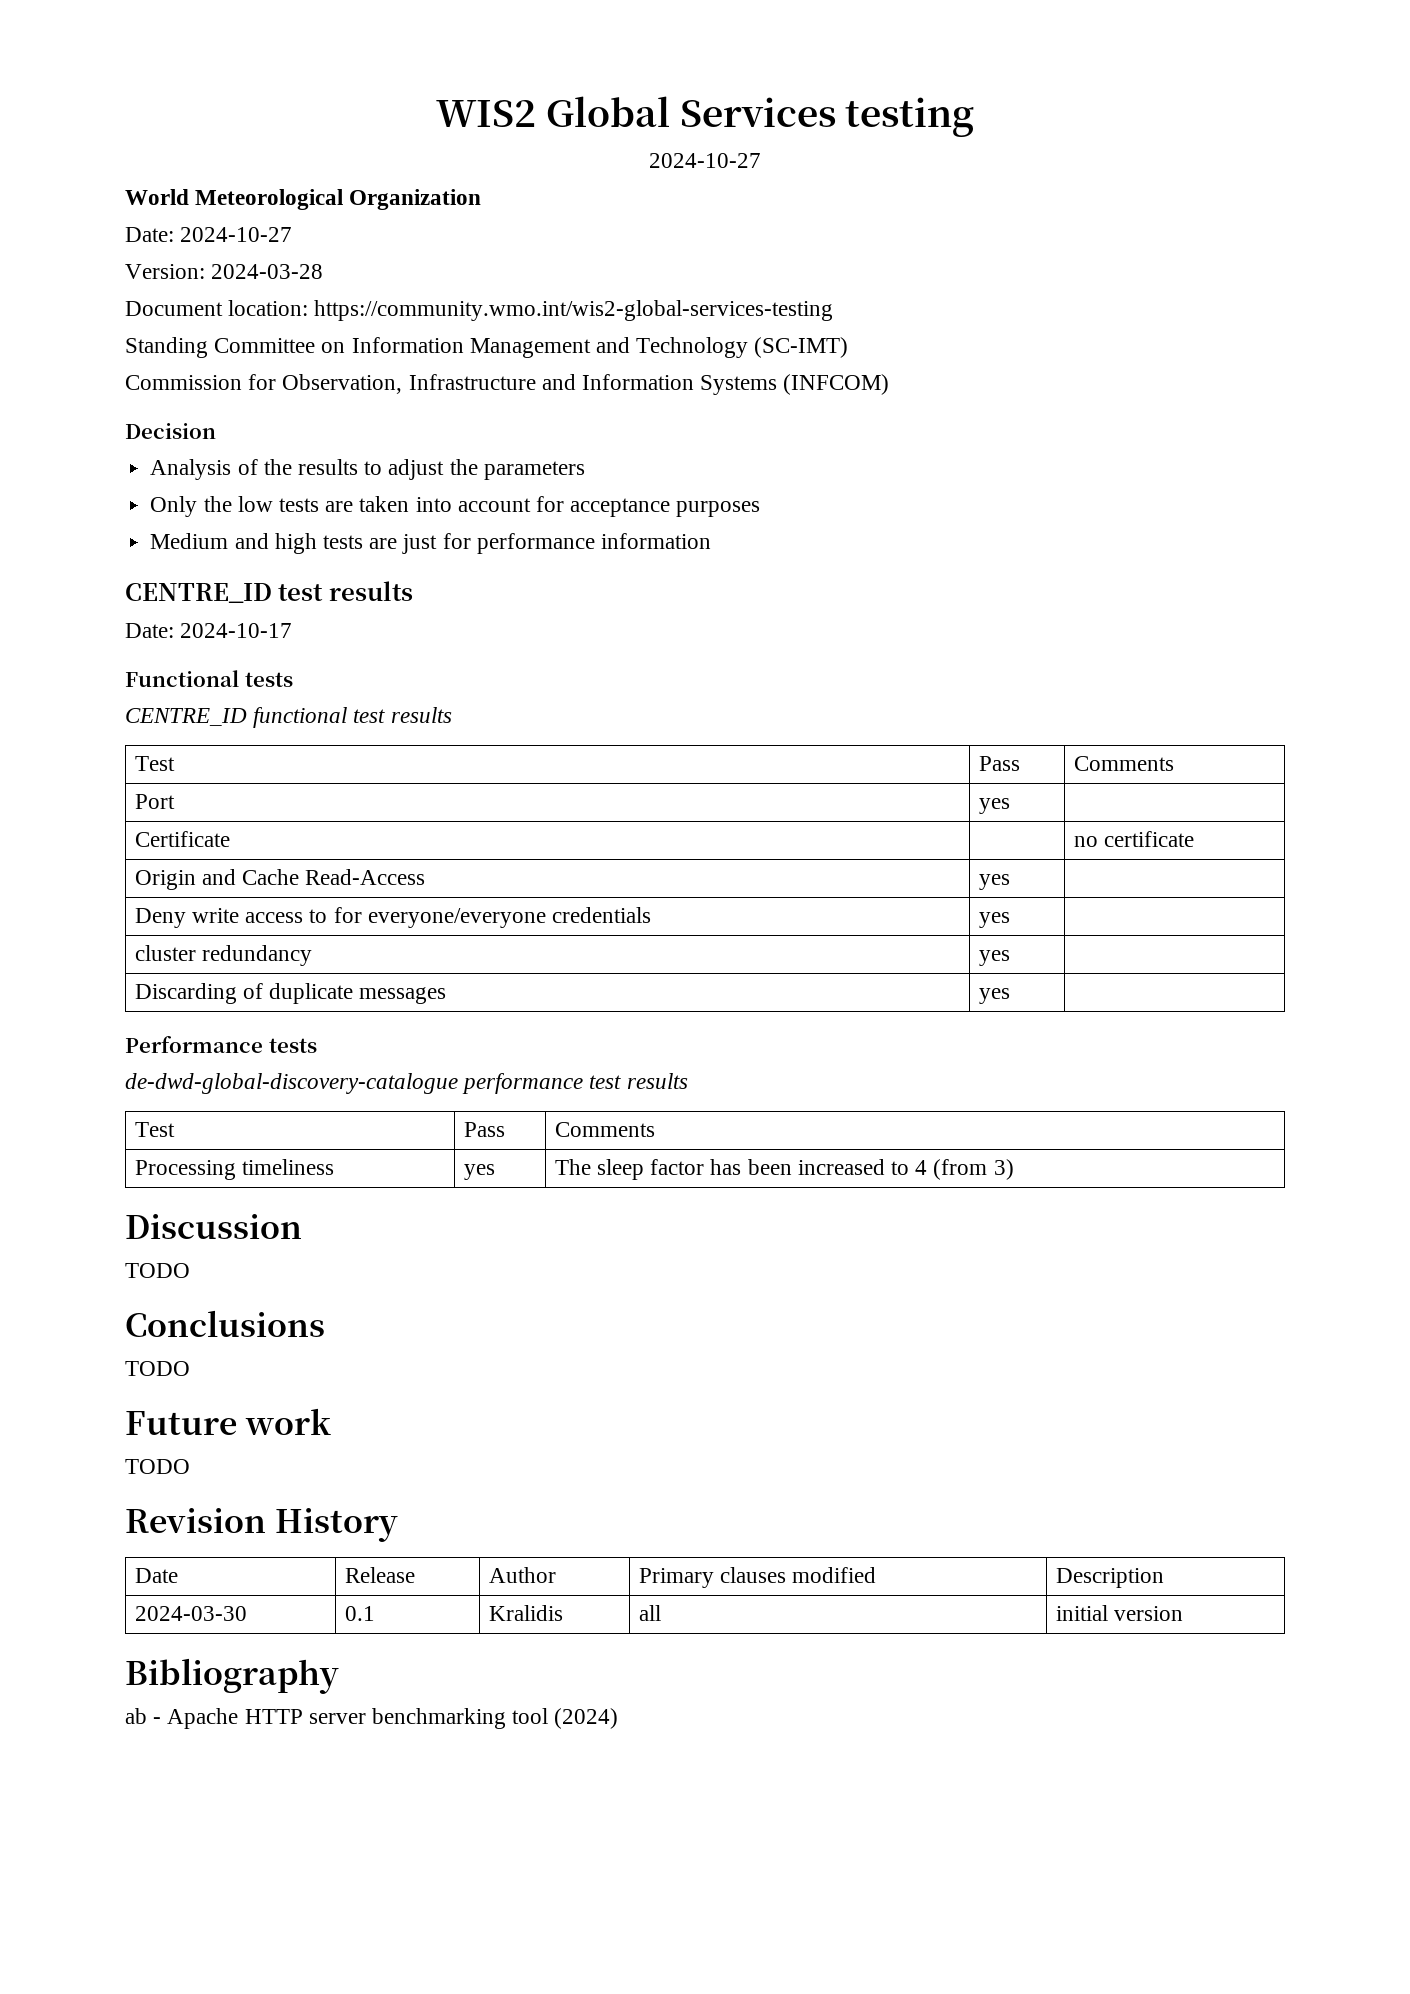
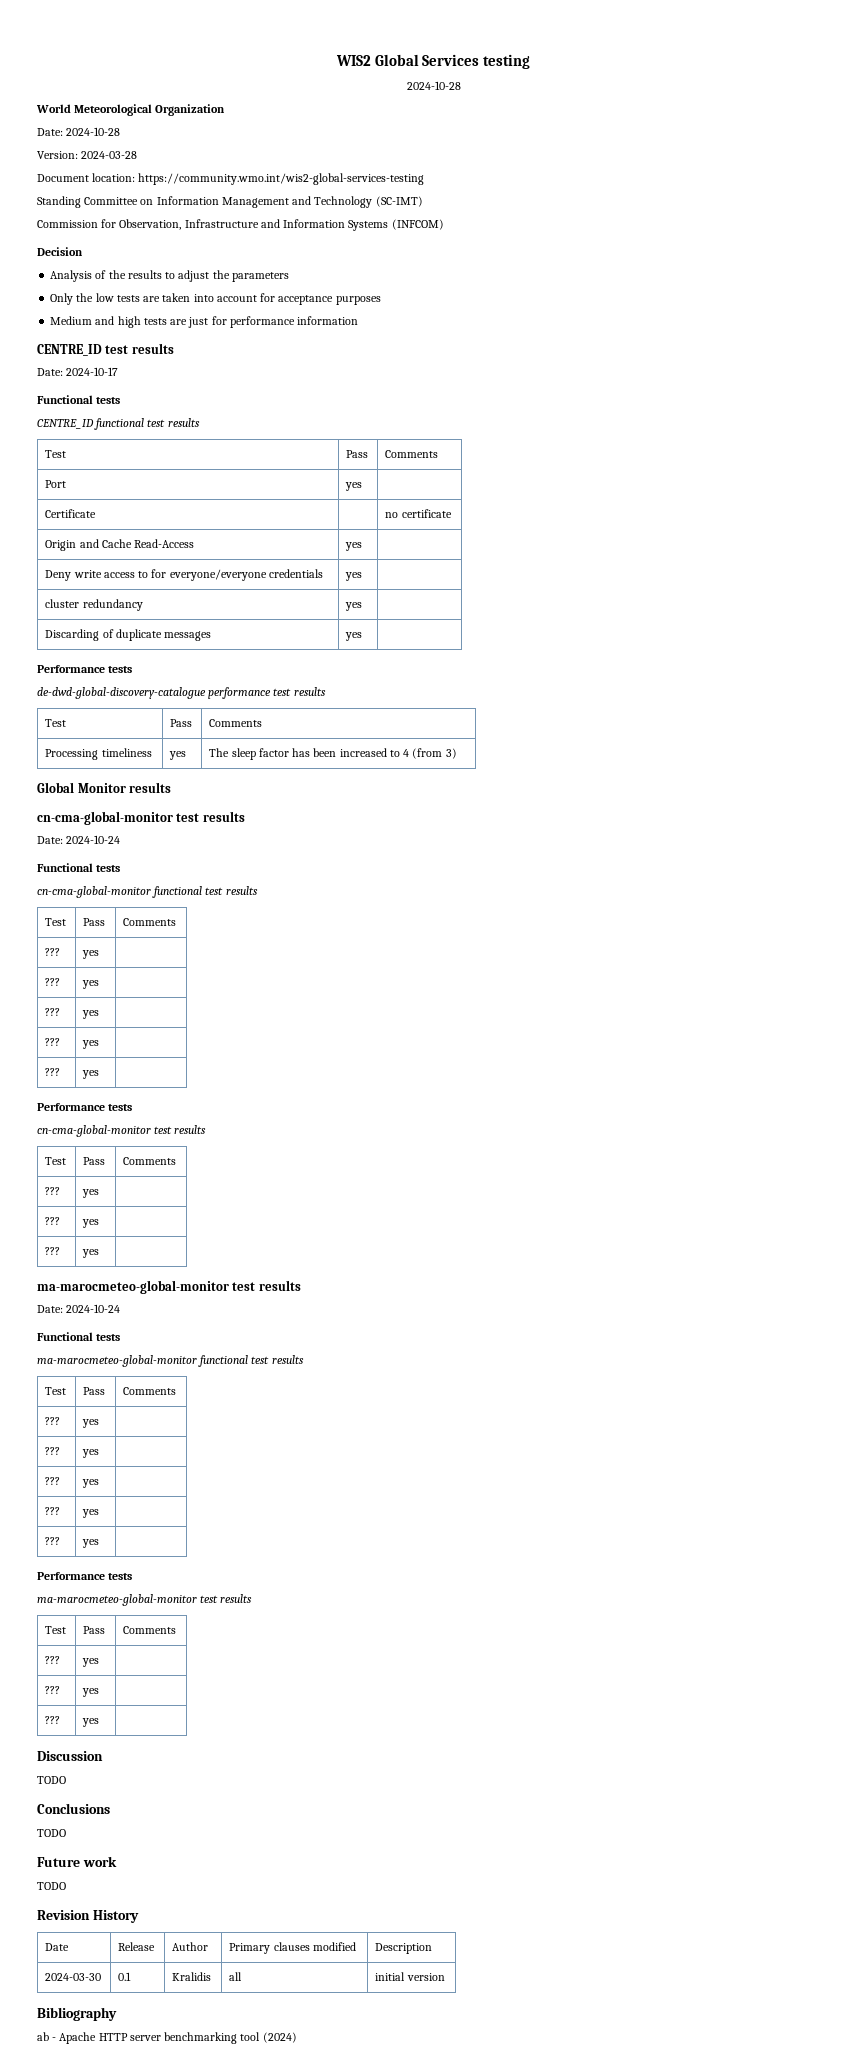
  WIS2 Global Services testing
- 2024-10-27
+ 2024-10-28
- Date: 2024-10-27
+ Date: 2024-10-28
+ Global Monitor results
+ cn-cma-global-monitor test results
+ Date: 2024-10-24
+ Functional tests
+ cn-cma-global-monitor functional test results
+ Test | Pass | Comments
+ ??? | yes |
+ ??? | yes |
+ ??? | yes |
+ ??? | yes |
+ ??? | yes |
+ Performance tests
+ cn-cma-global-monitor test results
+ Test | Pass | Comments
+ ??? | yes |
+ ??? | yes |
+ ??? | yes |
+ ma-marocmeteo-global-monitor test results
+ Date: 2024-10-24
+ Functional tests
+ ma-marocmeteo-global-monitor functional test results
+ Test | Pass | Comments
+ ??? | yes |
+ ??? | yes |
+ ??? | yes |
+ ??? | yes |
+ ??? | yes |
+ Performance tests
+ ma-marocmeteo-global-monitor test results
+ Test | Pass | Comments
+ ??? | yes |
+ ??? | yes |
+ ??? | yes |

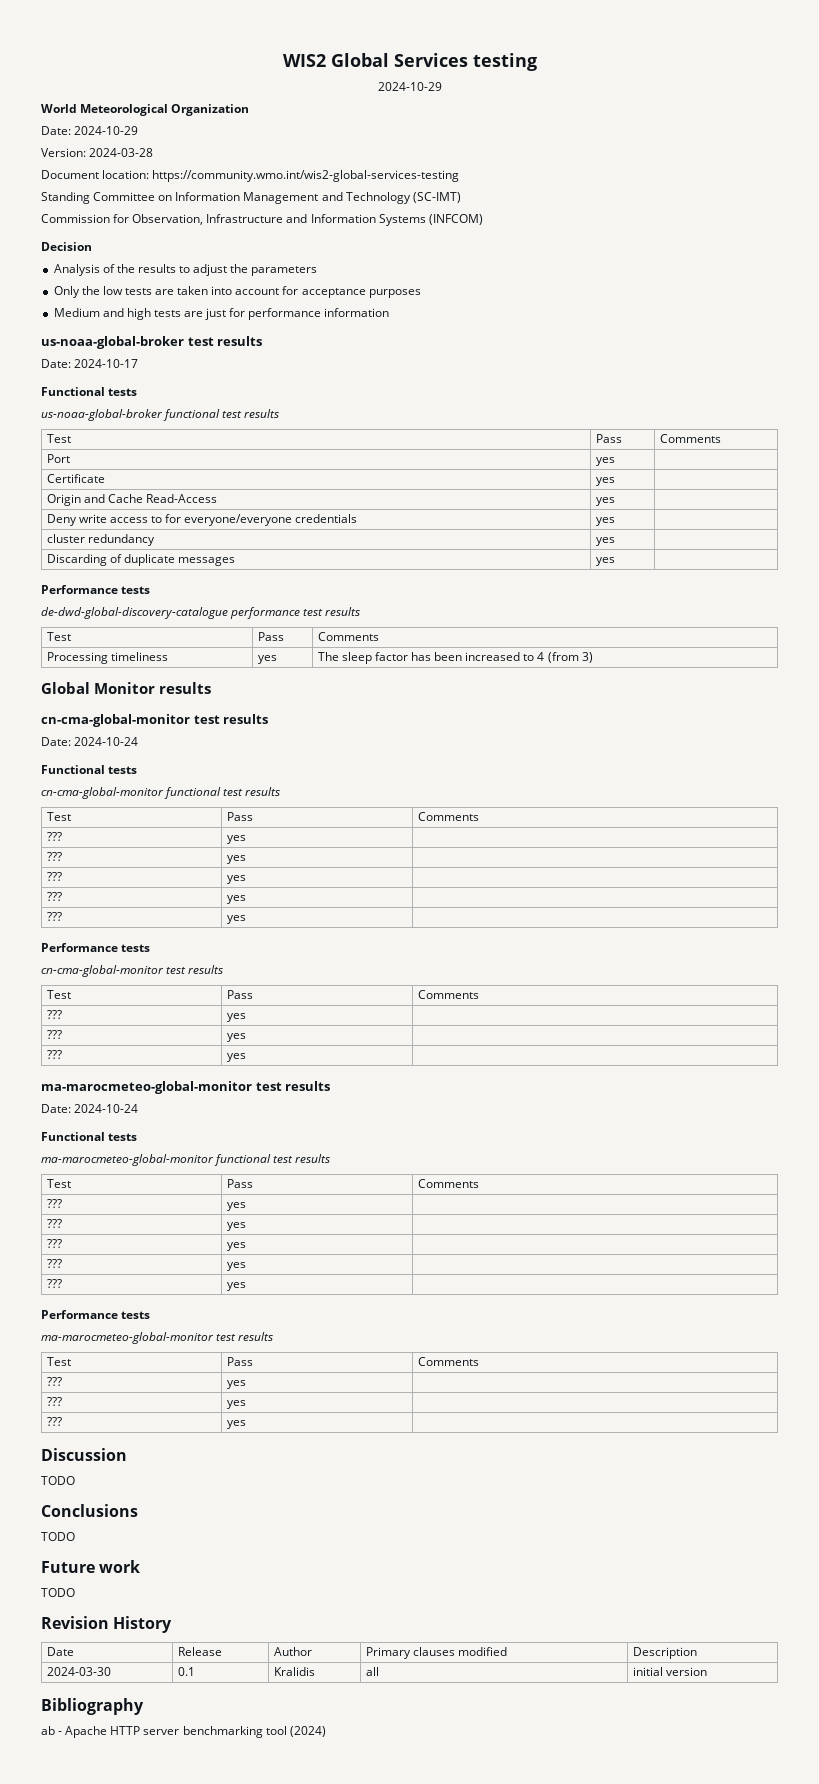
  WIS2 Global Services testing
- 2024-10-28
+ 2024-10-29
- Date: 2024-10-28
+ Date: 2024-10-29
- CENTRE_ID test results
+ us-noaa-global-broker test results
- CENTRE_ID functional test results
+ us-noaa-global-broker functional test results
- Certificate | | no certificate
+ Certificate | yes |

